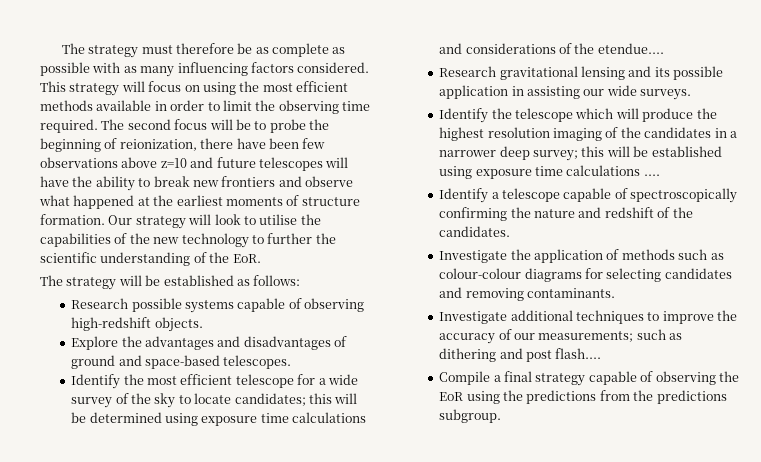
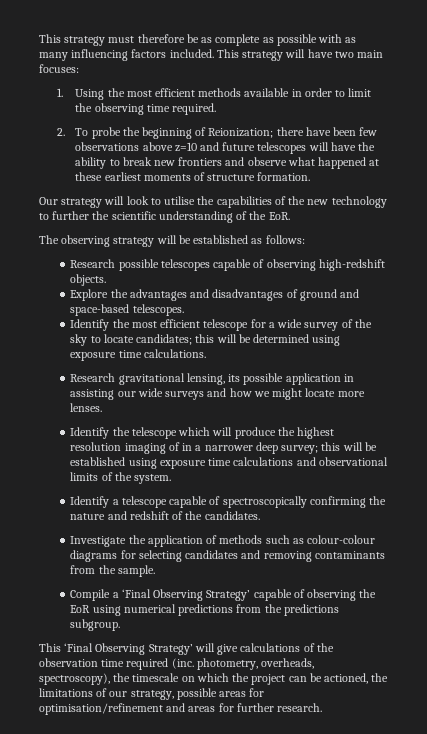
- The strategy must therefore be as complete as possible with as many influencing factors considered.
+ This strategy must therefore be as complete as possible with as many influencing factors included.
- This strategy will focus on using the most efficient methods available in order to limit the observing time required. The second focus will be to probe the beginning of reionization, there have been few observations above z=10 and future telescopes will have the ability to break new frontiers and observe what happened at the earliest moments of structure formation. Our strategy will look to utilise the capabilities of the new technology to further the scientific understanding of the EoR.
+ This strategy will have two main focuses:
+ 1. Using the most efficient methods available in order to limit the observing time required.
+ 2. To probe the beginning of Reionization; there have been few observations above z=10 and future telescopes will have the ability to break new frontiers and observe what happened at these earliest moments of structure formation.
+ Our strategy will look to utilise the capabilities of the new technology to further the scientific understanding of the EoR.
- The strategy will be established as follows:
+ The observing strategy will be established as follows:
- Research possible systems capable of observing high-redshift objects.
+ Research possible telescopes capable of observing high-redshift objects.
- Identify the most efficient telescope for a wide survey of the sky to locate candidates; this will be determined using exposure time calculations and considerations of the etendue....
+ Identify the most efficient telescope for a wide survey of the sky to locate candidates; this will be determined using exposure time calculations.
- Research gravitational lensing and its possible application in assisting our wide surveys.
+ Research gravitational lensing, its possible application in assisting our wide surveys and how we might locate more lenses.
- Identify the telescope which will produce the highest resolution imaging of the candidates in a narrower deep survey; this will be established using exposure time calculations ....
+ Identify the telescope which will produce the highest resolution imaging of in a narrower deep survey; this will be established using exposure time calculations and observational limits of the system.
- Investigate the application of methods such as colour-colour diagrams for selecting candidates and removing contaminants.
- Investigate additional techniques to improve the accuracy of our measurements; such as dithering and post flash....
+ Investigate the application of methods such as colour-colour diagrams for selecting candidates and removing contaminants from the sample.
- Compile a final strategy capable of observing the EoR using the predictions from the predictions subgroup.
+ Compile a ‘Final Observing Strategy’ capable of observing the EoR using numerical predictions from the predictions subgroup.
+ This ‘Final Observing Strategy’ will give calculations of the observation time required (inc. photometry, overheads, spectroscopy), the timescale on which the project can be actioned, the limitations of our strategy, possible areas for optimisation/refinement and areas for further research.

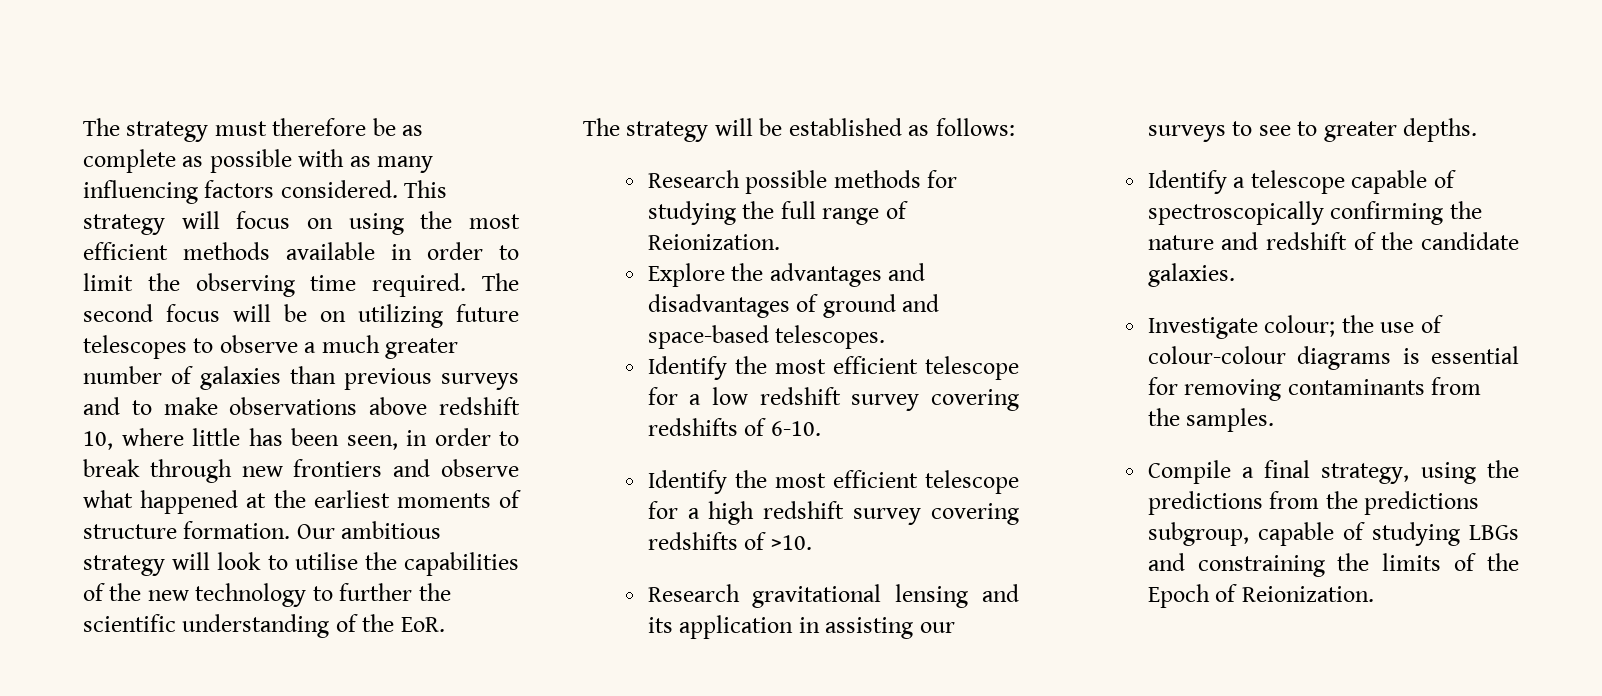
- This strategy must therefore be as complete as possible with as many influencing factors included.
+ The strategy must therefore be as complete as possible with as many influencing factors considered.
- This strategy will have two main focuses:
- 1. Using the most efficient methods available in order to limit the observing time required.
- 2. To probe the beginning of Reionization; there have been few observations above z=10 and future telescopes will have the ability to break new frontiers and observe what happened at these earliest moments of structure formation.
- Our strategy will look to utilise the capabilities of the new technology to further the scientific understanding of the EoR.
+ This strategy will focus on using the most efficient methods available in order to limit the observing time required. The second focus will be on utilizing future telescopes to observe a much greater number of galaxies than previous surveys and to make observations above redshift 10, where little has been seen, in order to break through new frontiers and observe what happened at the earliest moments of structure formation. Our ambitious strategy will look to utilise the capabilities of the new technology to further the scientific understanding of the EoR.
- The observing strategy will be established as follows:
+ The strategy will be established as follows:
- Research possible telescopes capable of observing high-redshift objects.
+ Research possible methods for studying the full range of Reionization.
- Identify the most efficient telescope for a wide survey of the sky to locate candidates; this will be determined using exposure time calculations.
+ Identify the most efficient telescope for a low redshift survey covering redshifts of 6-10.
+ Identify the most efficient telescope for a high redshift survey covering redshifts of >10.
- Research gravitational lensing, its possible application in assisting our wide surveys and how we might locate more lenses.
- Identify the telescope which will produce the highest resolution imaging of in a narrower deep survey; this will be established using exposure time calculations and observational limits of the system.
+ Research gravitational lensing and its application in assisting our surveys to see to greater depths.
- Identify a telescope capable of spectroscopically confirming the nature and redshift of the candidates.
+ Identify a telescope capable of spectroscopically confirming the nature and redshift of the candidate galaxies.
- Investigate the application of methods such as colour-colour diagrams for selecting candidates and removing contaminants from the sample.
+ Investigate colour; the use of colour-colour diagrams is essential for removing contaminants from the samples.
- Compile a ‘Final Observing Strategy’ capable of observing the EoR using numerical predictions from the predictions subgroup.
- This ‘Final Observing Strategy’ will give calculations of the observation time required (inc. photometry, overheads, spectroscopy), the timescale on which the project can be actioned, the limitations of our strategy, possible areas for optimisation/refinement and areas for further research.
+ Compile a final strategy, using the predictions from the predictions subgroup, capable of studying LBGs and constraining the limits of the Epoch of Reionization.

